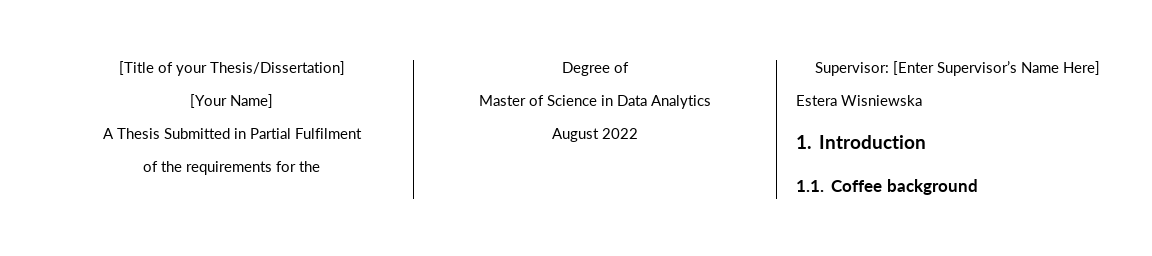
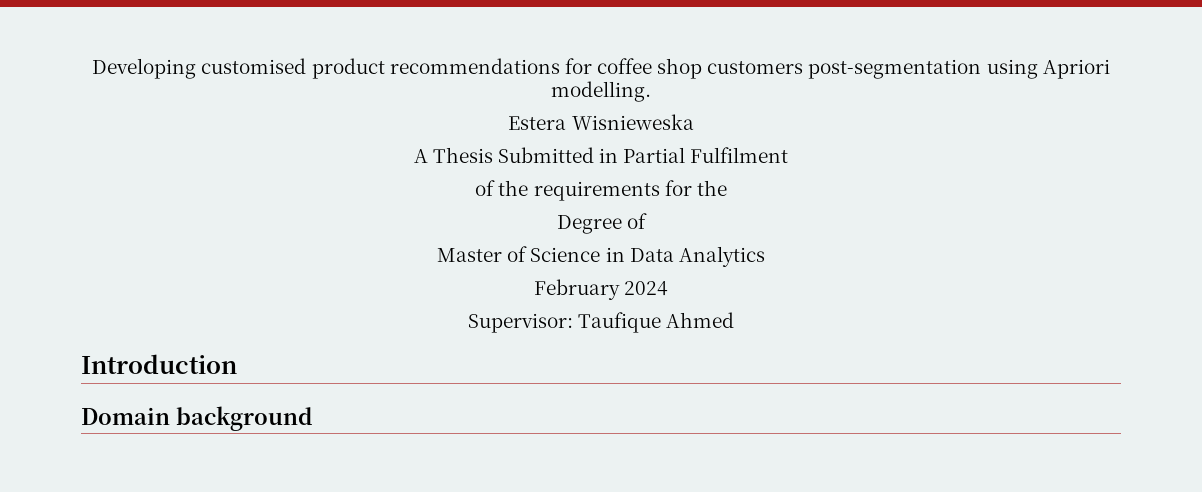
- [Title of your Thesis/Dissertation]
- [Your Name]
+ Developing customised product recommendations for coffee shop customers post-segmentation using Apriori modelling.
+ Estera Wisnieweska
- August 2022
+ February 2024
- Supervisor: [Enter Supervisor’s Name Here]
- Estera Wisniewska
- 1. Introduction
+ Supervisor: Taufique Ahmed
+ Introduction
- 1.1. Coffee background
+ Domain background

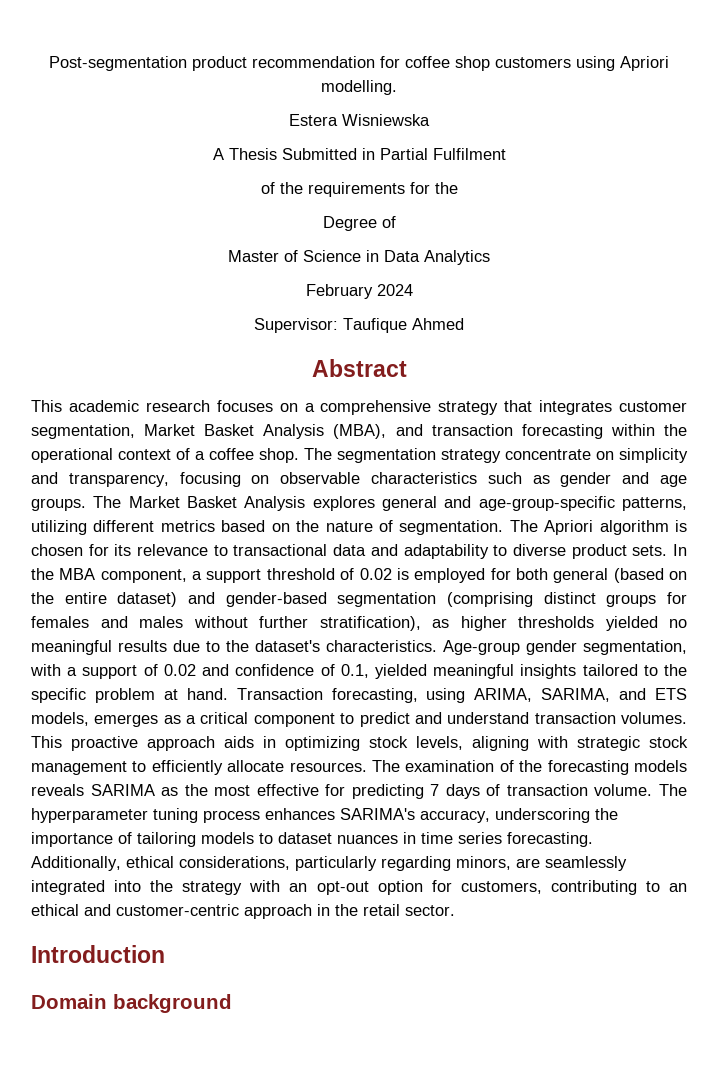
- Developing customised product recommendations for coffee shop customers post-segmentation using Apriori modelling.
+ Post-segmentation product recommendation for coffee shop customers using Apriori modelling.
- Estera Wisnieweska
+ Estera Wisniewska
+ Abstract
+ This academic research focuses on a comprehensive strategy that integrates customer segmentation, Market Basket Analysis (MBA), and transaction forecasting within the operational context of a coffee shop. The segmentation strategy concentrate on simplicity and transparency, focusing on observable characteristics such as gender and age groups. The Market Basket Analysis explores general and age-group-specific patterns, utilizing different metrics based on the nature of segmentation. The Apriori algorithm is chosen for its relevance to transactional data and adaptability to diverse product sets. In the MBA component, a support threshold of 0.02 is employed for both general (based on the entire dataset) and gender-based segmentation (comprising distinct groups for females and males without further stratification), as higher thresholds yielded no meaningful results due to the dataset's characteristics. Age-group gender segmentation, with a support of 0.02 and confidence of 0.1, yielded meaningful insights tailored to the specific problem at hand. Transaction forecasting, using ARIMA, SARIMA, and ETS models, emerges as a critical component to predict and understand transaction volumes. This proactive approach aids in optimizing stock levels, aligning with strategic stock management to efficiently allocate resources. The examination of the forecasting models reveals SARIMA as the most effective for predicting 7 days of transaction volume. The hyperparameter tuning process enhances SARIMA's accuracy, underscoring the importance of tailoring models to dataset nuances in time series forecasting. Additionally, ethical considerations, particularly regarding minors, are seamlessly integrated into the strategy with an opt-out option for customers, contributing to an ethical and customer-centric approach in the retail sector.

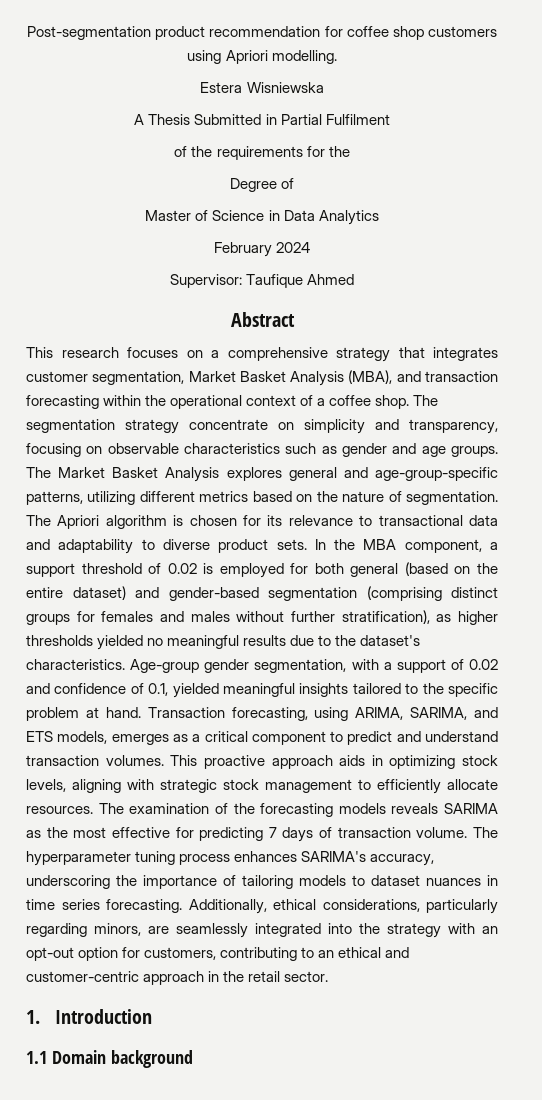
- This academic research focuses on a comprehensive strategy that integrates customer segmentation, Market Basket Analysis (MBA), and transaction forecasting within the operational context of a coffee shop.
+ This research focuses on a comprehensive strategy that integrates customer segmentation, Market Basket Analysis (MBA), and transaction forecasting within the operational context of a coffee shop.
- Introduction
+ 1. Introduction
- Domain background
+ 1.1 Domain background

